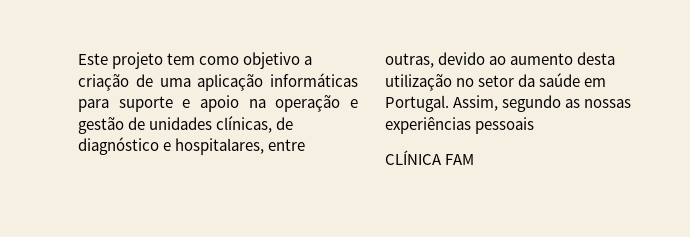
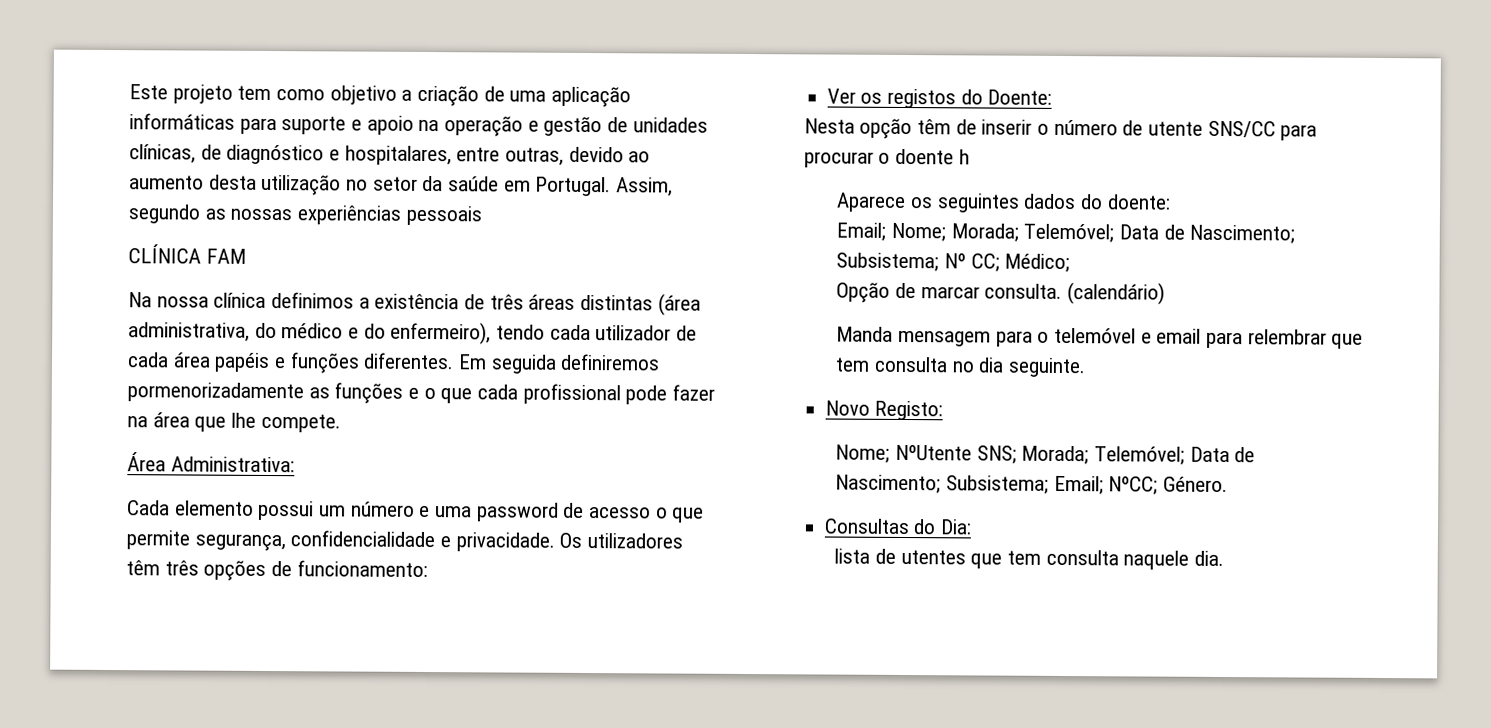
+ Na nossa clínica definimos a existência de três áreas distintas (área administrativa, do médico e do enfermeiro), tendo cada utilizador de cada área papéis e funções diferentes. Em seguida definiremos pormenorizadamente as funções e o que cada profissional pode fazer na área que lhe compete.
+ Área Administrativa:
+ Cada elemento possui um número e uma password de acesso o que permite segurança, confidencialidade e privacidade. Os utilizadores têm três opções de funcionamento:
+ Ver os registos do Doente:
+ Nesta opção têm de inserir o número de utente SNS/CC para procurar o doente h
+ Aparece os seguintes dados do doente:
+ Email; Nome; Morada; Telemóvel; Data de Nascimento; Subsistema; Nº CC; Médico;
+ Opção de marcar consulta. (calendário)
+ Manda mensagem para o telemóvel e email para relembrar que tem consulta no dia seguinte.
+ Novo Registo:
+ Nome; NºUtente SNS; Morada; Telemóvel; Data de Nascimento; Subsistema; Email; NºCC; Género.
+ Consultas do Dia:
+ lista de utentes que tem consulta naquele dia.

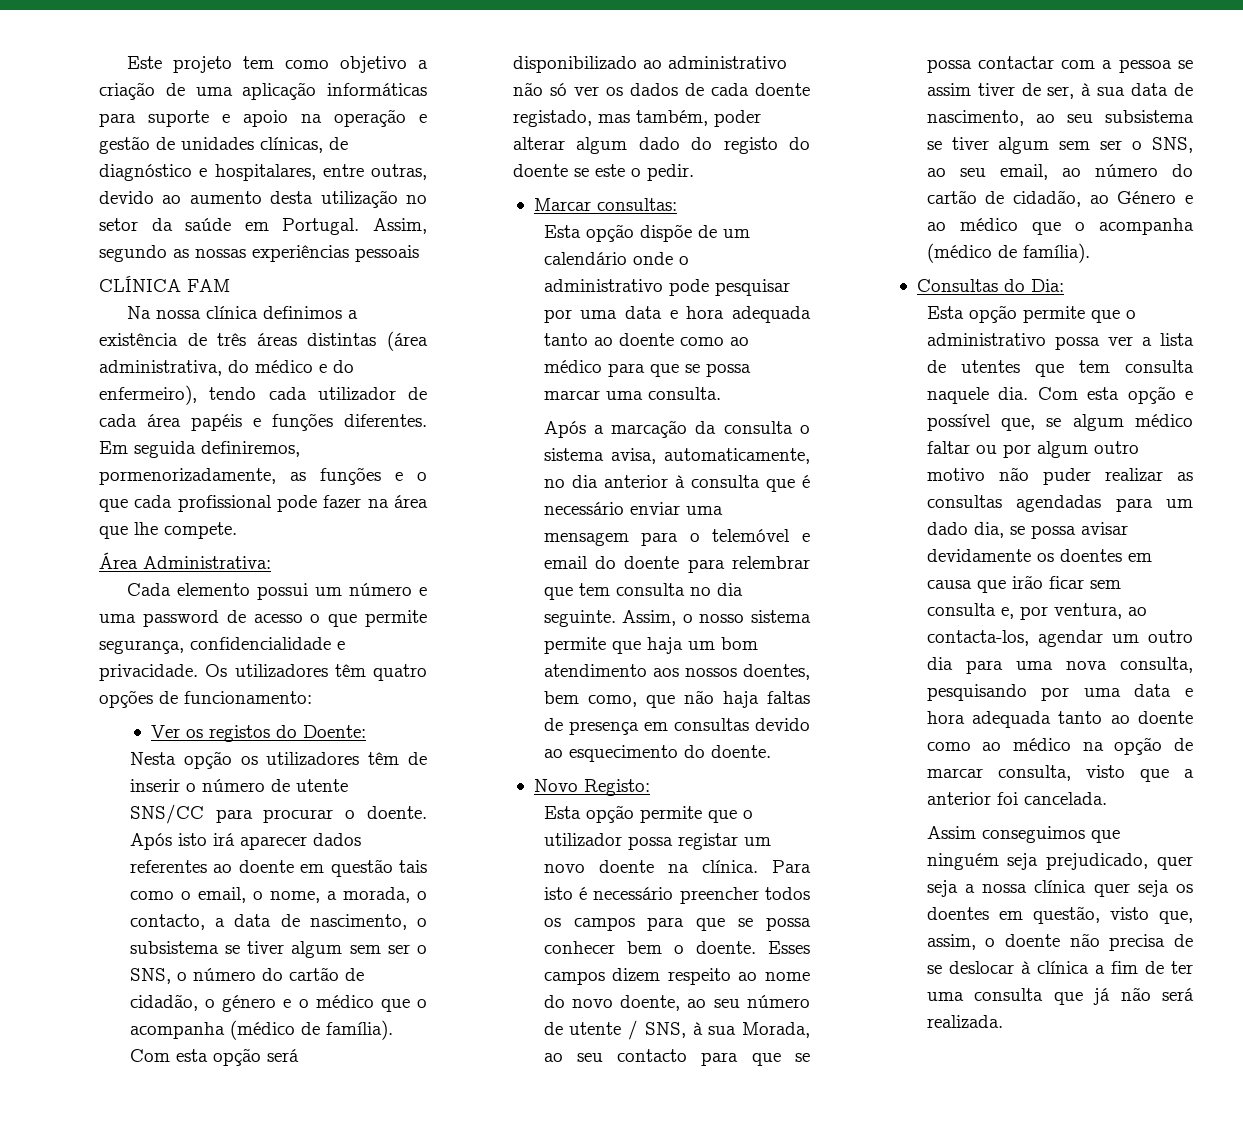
- Em seguida definiremos pormenorizadamente as funções e o que cada profissional pode fazer na área que lhe compete.
+ Em seguida definiremos, pormenorizadamente, as funções e o que cada profissional pode fazer na área que lhe compete.
- Os utilizadores têm três opções de funcionamento:
+ Os utilizadores têm quatro opções de funcionamento:
- Nesta opção têm de inserir o número de utente SNS/CC para procurar o doente h
- Aparece os seguintes dados do doente:
- Email; Nome; Morada; Telemóvel; Data de Nascimento; Subsistema; Nº CC; Médico;
- Opção de marcar consulta. (calendário)
- Manda mensagem para o telemóvel e email para relembrar que tem consulta no dia seguinte.
+ Nesta opção os utilizadores têm de inserir o número de utente SNS/CC para procurar o doente. Após isto irá aparecer dados referentes ao doente em questão tais como o email, o nome, a morada, o contacto, a data de nascimento, o subsistema se tiver algum sem ser o SNS, o número do cartão de cidadão, o género e o médico que o acompanha (médico de família). Com esta opção será disponibilizado ao administrativo não só ver os dados de cada doente registado, mas também, poder alterar algum dado do registo do doente se este o pedir.
+ Marcar consultas:
+ Esta opção dispõe de um calendário onde o administrativo pode pesquisar por uma data e hora adequada tanto ao doente como ao médico para que se possa marcar uma consulta.
+ Após a marcação da consulta o sistema avisa, automaticamente, no dia anterior à consulta que é necessário enviar uma mensagem para o telemóvel e email do doente para relembrar que tem consulta no dia seguinte. Assim, o nosso sistema permite que haja um bom atendimento aos nossos doentes, bem como, que não haja faltas de presença em consultas devido ao esquecimento do doente.
  Novo Registo:
- Nome; NºUtente SNS; Morada; Telemóvel; Data de Nascimento; Subsistema; Email; NºCC; Género.
+ Esta opção permite que o utilizador possa registar um novo doente na clínica. Para isto é necessário preencher todos os campos para que se possa conhecer bem o doente. Esses campos dizem respeito ao nome do novo doente, ao seu número de utente / SNS, à sua Morada, ao seu contacto para que se possa contactar com a pessoa se assim tiver de ser, à sua data de nascimento, ao seu subsistema se tiver algum sem ser o SNS, ao seu email, ao número do cartão de cidadão, ao Género e ao médico que o acompanha (médico de família).
  Consultas do Dia:
- lista de utentes que tem consulta naquele dia.
+ Esta opção permite que o administrativo possa ver a lista de utentes que tem consulta naquele dia.
+ Com esta opção e possível que, se algum médico faltar ou por algum outro motivo não puder realizar as consultas agendadas para um dado dia, se possa avisar devidamente os doentes em causa que irão ficar sem consulta e, por ventura, ao contacta-los, agendar um outro dia para uma nova consulta, pesquisando por uma data e hora adequada tanto ao doente como ao médico na opção de marcar consulta, visto que a anterior foi cancelada.
+ Assim conseguimos que ninguém seja prejudicado, quer seja a nossa clínica quer seja os doentes em questão, visto que, assim, o doente não precisa de se deslocar à clínica a fim de ter uma consulta que já não será realizada.

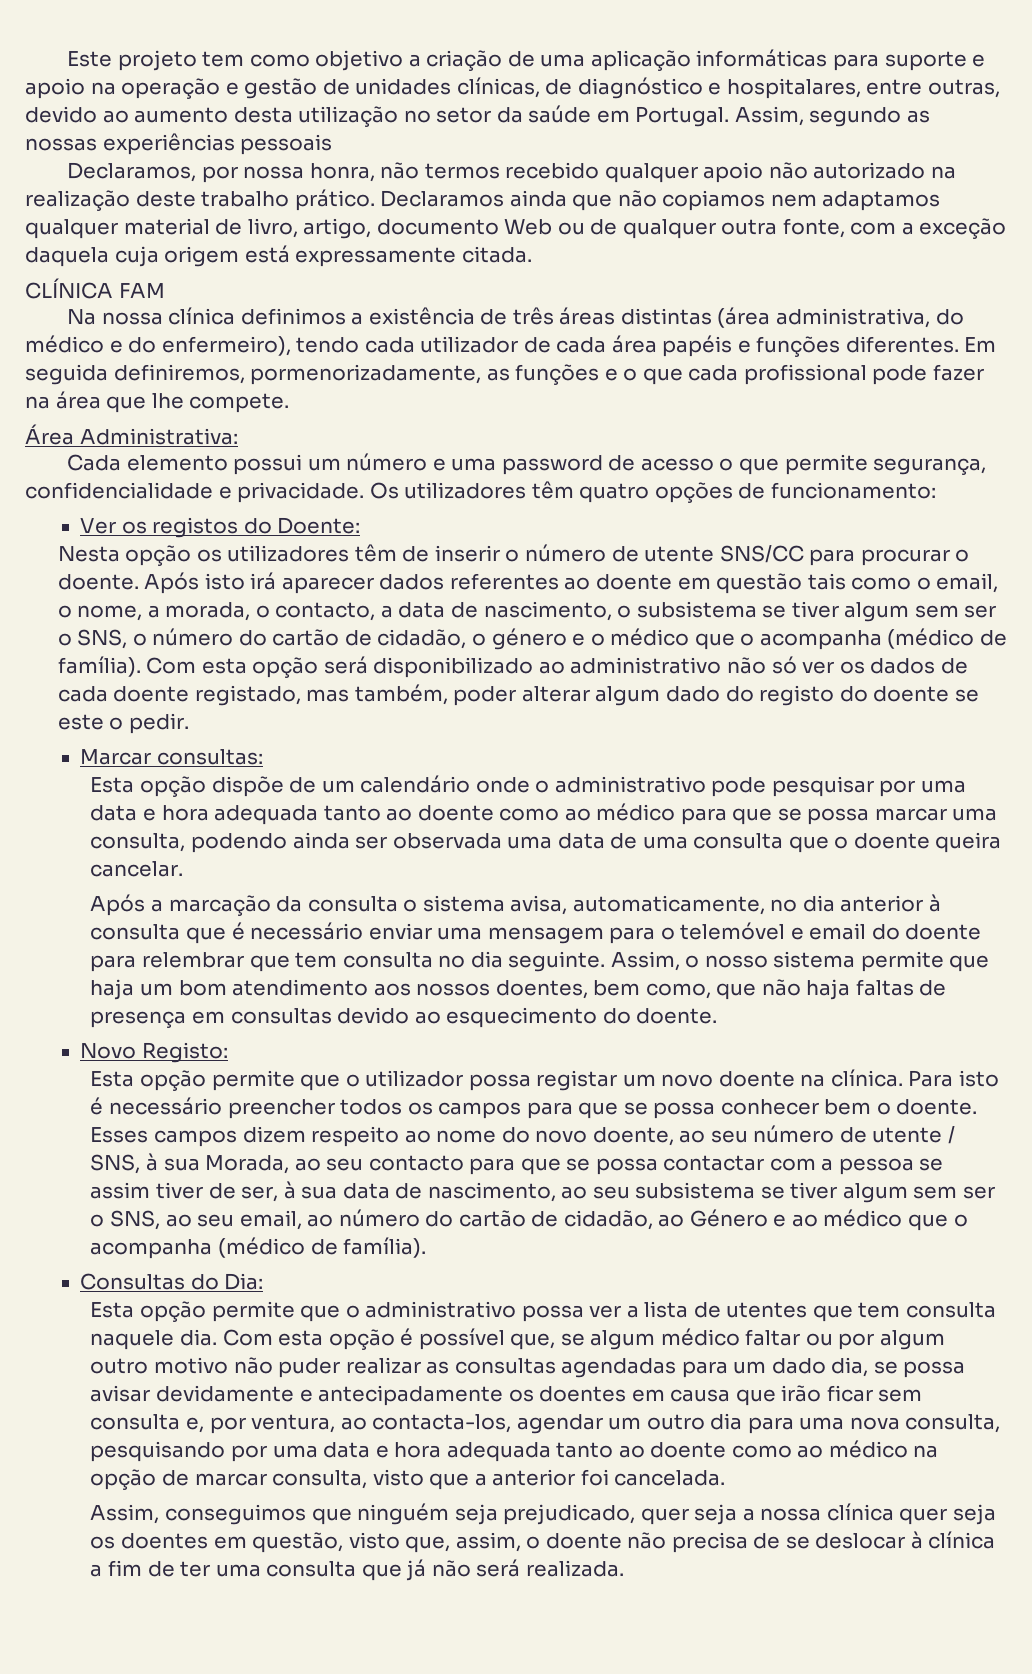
+ Declaramos, por nossa honra, não termos recebido qualquer apoio não autorizado na realização deste trabalho prático. Declaramos ainda que não copiamos nem adaptamos qualquer material de livro, artigo, documento Web ou de qualquer outra fonte, com a exceção daquela cuja origem está expressamente citada.
- Esta opção dispõe de um calendário onde o administrativo pode pesquisar por uma data e hora adequada tanto ao doente como ao médico para que se possa marcar uma consulta.
+ Esta opção dispõe de um calendário onde o administrativo pode pesquisar por uma data e hora adequada tanto ao doente como ao médico para que se possa marcar uma consulta, podendo ainda ser observada uma data de uma consulta que o doente queira cancelar.
- Com esta opção e possível que, se algum médico faltar ou por algum outro motivo não puder realizar as consultas agendadas para um dado dia, se possa avisar devidamente os doentes em causa que irão ficar sem consulta e, por ventura, ao contacta-los, agendar um outro dia para uma nova consulta, pesquisando por uma data e hora adequada tanto ao doente como ao médico na opção de marcar consulta, visto que a anterior foi cancelada.
+ Com esta opção é possível que, se algum médico faltar ou por algum outro motivo não puder realizar as consultas agendadas para um dado dia, se possa avisar devidamente e antecipadamente os doentes em causa que irão ficar sem consulta e, por ventura, ao contacta-los, agendar um outro dia para uma nova consulta, pesquisando por uma data e hora adequada tanto ao doente como ao médico na opção de marcar consulta, visto que a anterior foi cancelada.
- Assim conseguimos que ninguém seja prejudicado, quer seja a nossa clínica quer seja os doentes em questão, visto que, assim, o doente não precisa de se deslocar à clínica a fim de ter uma consulta que já não será realizada.
+ Assim, conseguimos que ninguém seja prejudicado, quer seja a nossa clínica quer seja os doentes em questão, visto que, assim, o doente não precisa de se deslocar à clínica a fim de ter uma consulta que já não será realizada.

